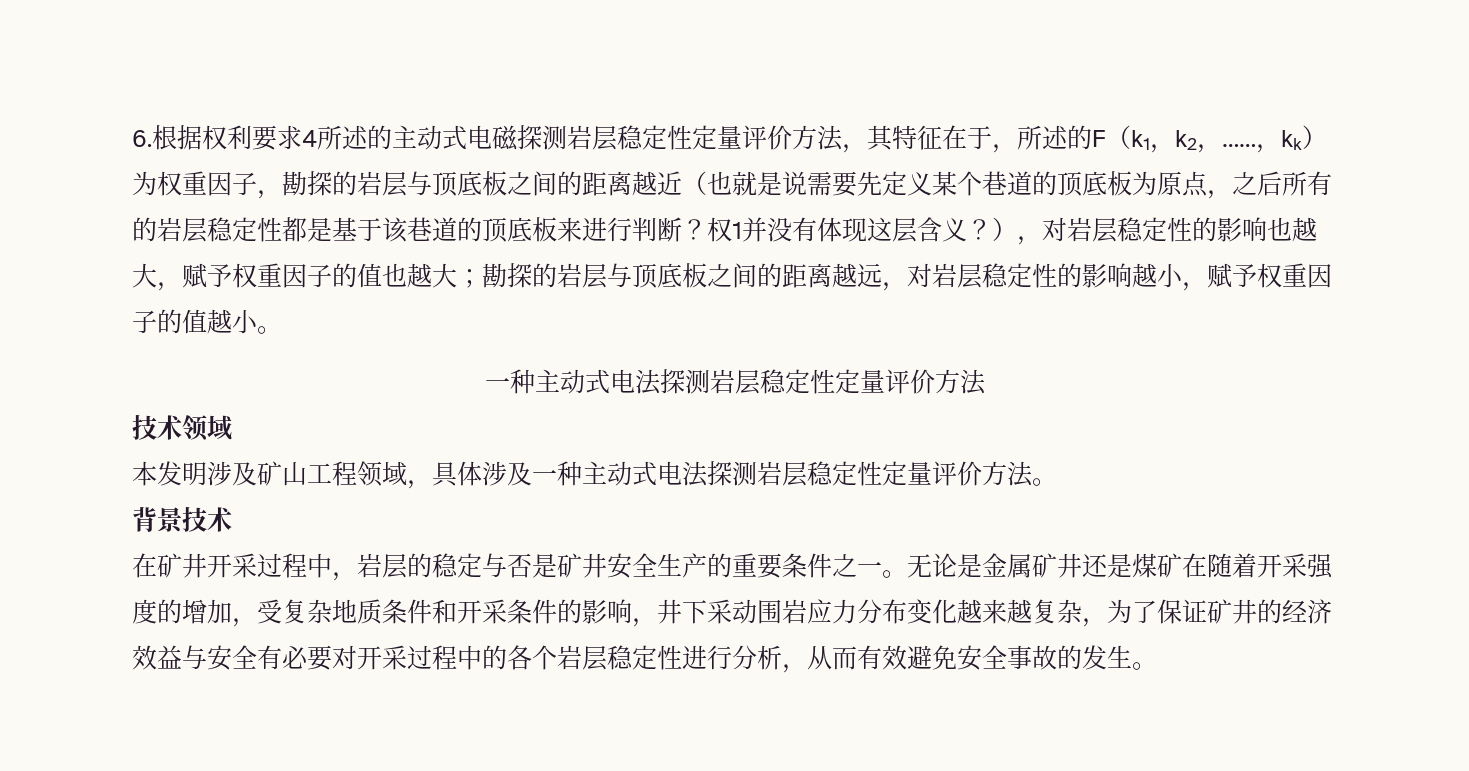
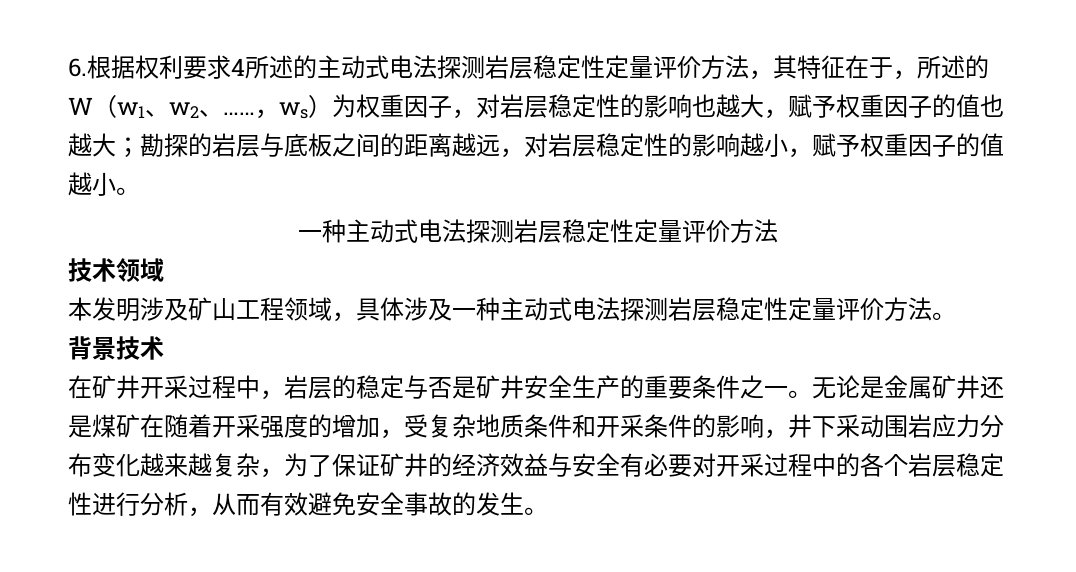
- 6.根据权利要求4所述的主动式电磁探测岩层稳定性定量评价方法，其特征在于，所述的F（k1，k2，……，kk）为权重因子，勘探的岩层与顶底板之间的距离越近（也就是说需要先定义某个巷道的顶底板为原点，之后所有的岩层稳定性都是基于该巷道的顶底板来进行判断？权1并没有体现这层含义？），对岩层稳定性的影响也越大，赋予权重因子的值也越大；勘探的岩层与顶底板之间的距离越远，对岩层稳定性的影响越小，赋予权重因子的值越小。
+ 6.根据权利要求4所述的主动式电法探测岩层稳定性定量评价方法，其特征在于，所述的W（w1、w2、……，ws）为权重因子，对岩层稳定性的影响也越大，赋予权重因子的值也越大；勘探的岩层与底板之间的距离越远，对岩层稳定性的影响越小，赋予权重因子的值越小。

